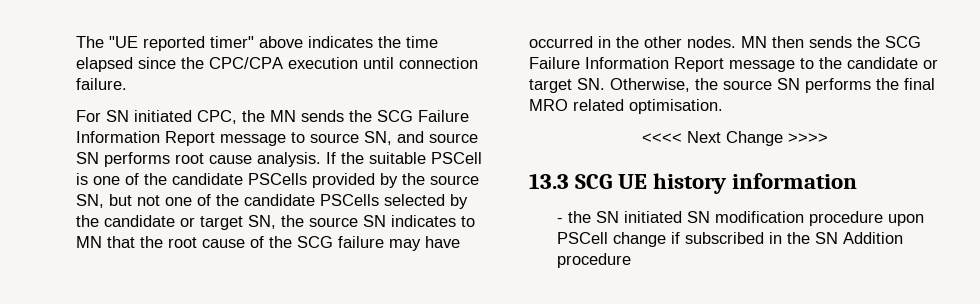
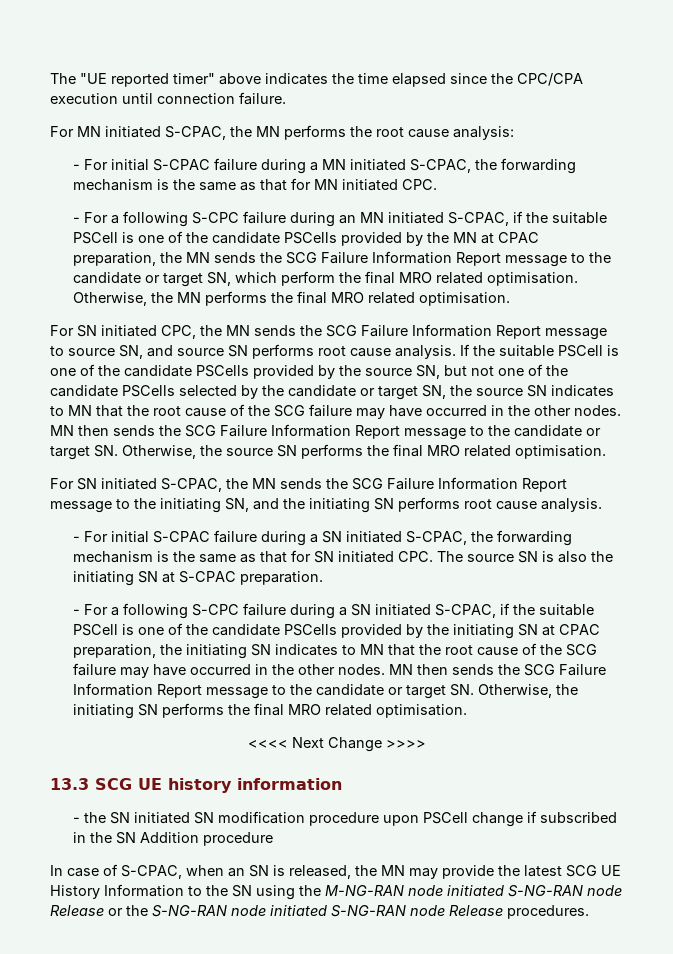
+ For MN initiated S-CPAC, the MN performs the root cause analysis:
+ - For initial S-CPAC failure during a MN initiated S-CPAC, the forwarding mechanism is the same as that for MN initiated CPC.
+ - For a following S-CPC failure during an MN initiated S-CPAC, if the suitable PSCell is one of the candidate PSCells provided by the MN at CPAC preparation, the MN sends the SCG Failure Information Report message to the candidate or target SN, which perform the final MRO related optimisation. Otherwise, the MN performs the final MRO related optimisation.
+ For SN initiated S-CPAC, the MN sends the SCG Failure Information Report message to the initiating SN, and the initiating SN performs root cause analysis.
+ - For initial S-CPAC failure during a SN initiated S-CPAC, the forwarding mechanism is the same as that for SN initiated CPC. The source SN is also the initiating SN at S-CPAC preparation.
+ - For a following S-CPC failure during a SN initiated S-CPAC, if the suitable PSCell is one of the candidate PSCells provided by the initiating SN at CPAC preparation, the initiating SN indicates to MN that the root cause of the SCG failure may have occurred in the other nodes. MN then sends the SCG Failure Information Report message to the candidate or target SN. Otherwise, the initiating SN performs the final MRO related optimisation.
+ In case of S-CPAC, when an SN is released, the MN may provide the latest SCG UE History Information to the SN using the M-NG-RAN node initiated S-NG-RAN node Release or the S-NG-RAN node initiated S-NG-RAN node Release procedures.

